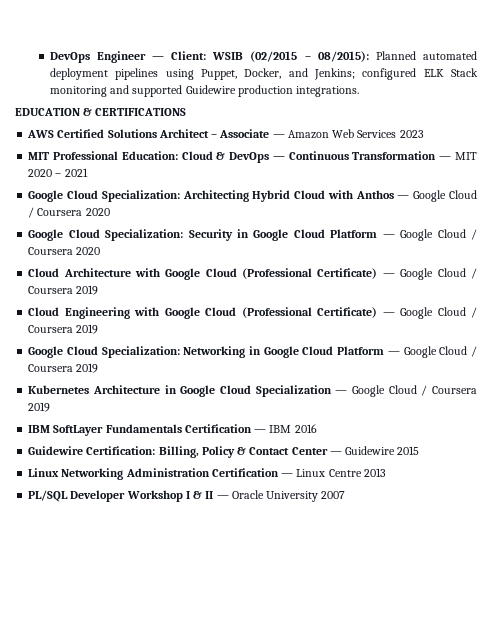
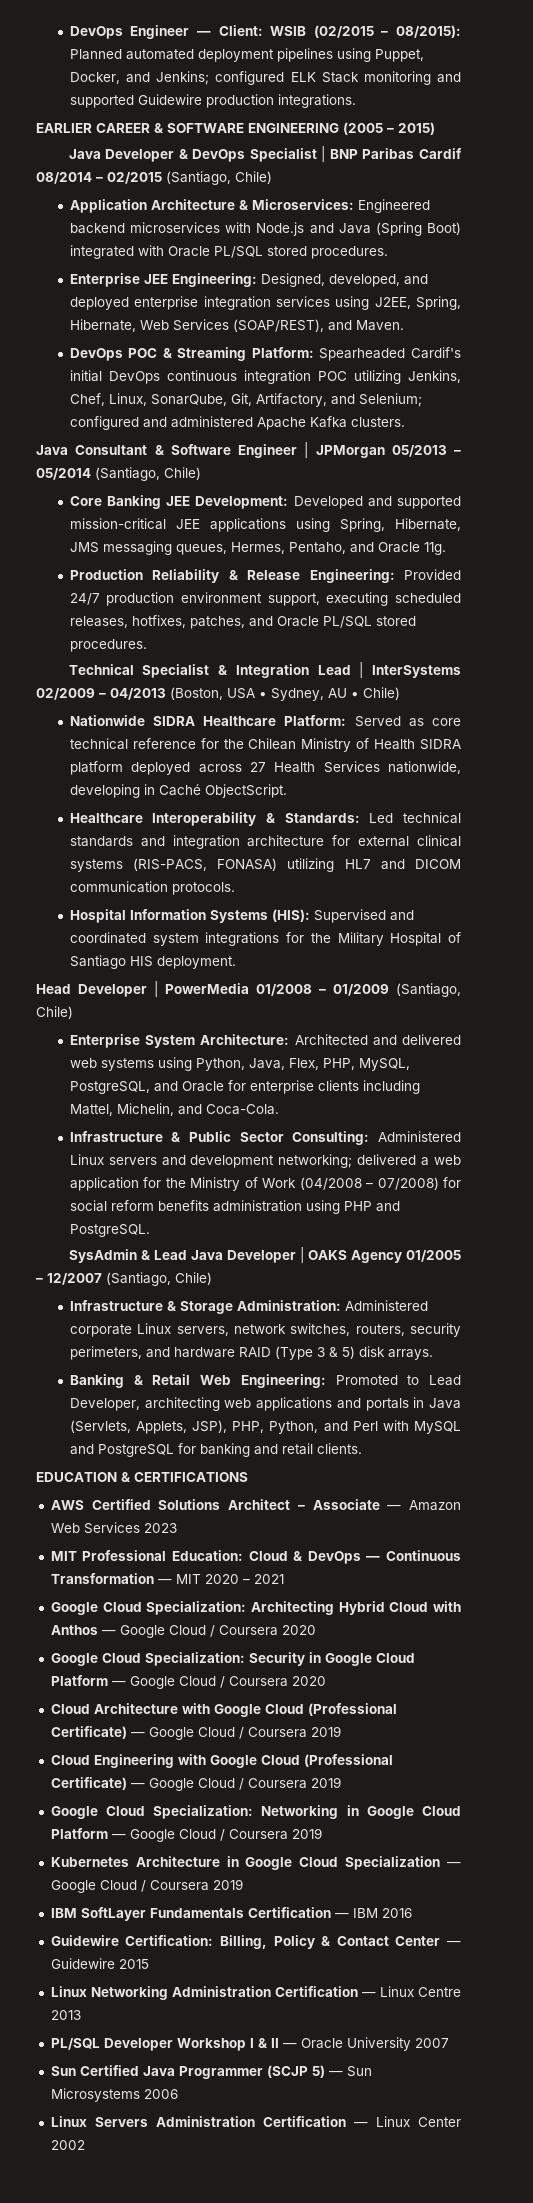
+ EARLIER CAREER & SOFTWARE ENGINEERING (2005 – 2015)
+ Java Developer & DevOps Specialist | BNP Paribas Cardif 08/2014 – 02/2015 (Santiago, Chile)
+ Application Architecture & Microservices: Engineered backend microservices with Node.js and Java (Spring Boot) integrated with Oracle PL/SQL stored procedures.
+ Enterprise JEE Engineering: Designed, developed, and deployed enterprise integration services using J2EE, Spring, Hibernate, Web Services (SOAP/REST), and Maven.
+ DevOps POC & Streaming Platform: Spearheaded Cardif's initial DevOps continuous integration POC utilizing Jenkins, Chef, Linux, SonarQube, Git, Artifactory, and Selenium; configured and administered Apache Kafka clusters.
+ Java Consultant & Software Engineer | JPMorgan 05/2013 – 05/2014 (Santiago, Chile)
+ Core Banking JEE Development: Developed and supported mission-critical JEE applications using Spring, Hibernate, JMS messaging queues, Hermes, Pentaho, and Oracle 11g.
+ Production Reliability & Release Engineering: Provided 24/7 production environment support, executing scheduled releases, hotfixes, patches, and Oracle PL/SQL stored procedures.
+ Technical Specialist & Integration Lead | InterSystems 02/2009 – 04/2013 (Boston, USA • Sydney, AU • Chile)
+ Nationwide SIDRA Healthcare Platform: Served as core technical reference for the Chilean Ministry of Health SIDRA platform deployed across 27 Health Services nationwide, developing in Caché ObjectScript.
+ Healthcare Interoperability & Standards: Led technical standards and integration architecture for external clinical systems (RIS-PACS, FONASA) utilizing HL7 and DICOM communication protocols.
+ Hospital Information Systems (HIS): Supervised and coordinated system integrations for the Military Hospital of Santiago HIS deployment.
+ Head Developer | PowerMedia 01/2008 – 01/2009 (Santiago, Chile)
+ Enterprise System Architecture: Architected and delivered web systems using Python, Java, Flex, PHP, MySQL, PostgreSQL, and Oracle for enterprise clients including Mattel, Michelin, and Coca-Cola.
+ Infrastructure & Public Sector Consulting: Administered Linux servers and development networking; delivered a web application for the Ministry of Work (04/2008 – 07/2008) for social reform benefits administration using PHP and PostgreSQL.
+ SysAdmin & Lead Java Developer | OAKS Agency 01/2005 – 12/2007 (Santiago, Chile)
+ Infrastructure & Storage Administration: Administered corporate Linux servers, network switches, routers, security perimeters, and hardware RAID (Type 3 & 5) disk arrays.
+ Banking & Retail Web Engineering: Promoted to Lead Developer, architecting web applications and portals in Java (Servlets, Applets, JSP), PHP, Python, and Perl with MySQL and PostgreSQL for banking and retail clients.
+ Sun Certified Java Programmer (SCJP 5) — Sun Microsystems 2006
+ Linux Servers Administration Certification — Linux Center 2002

